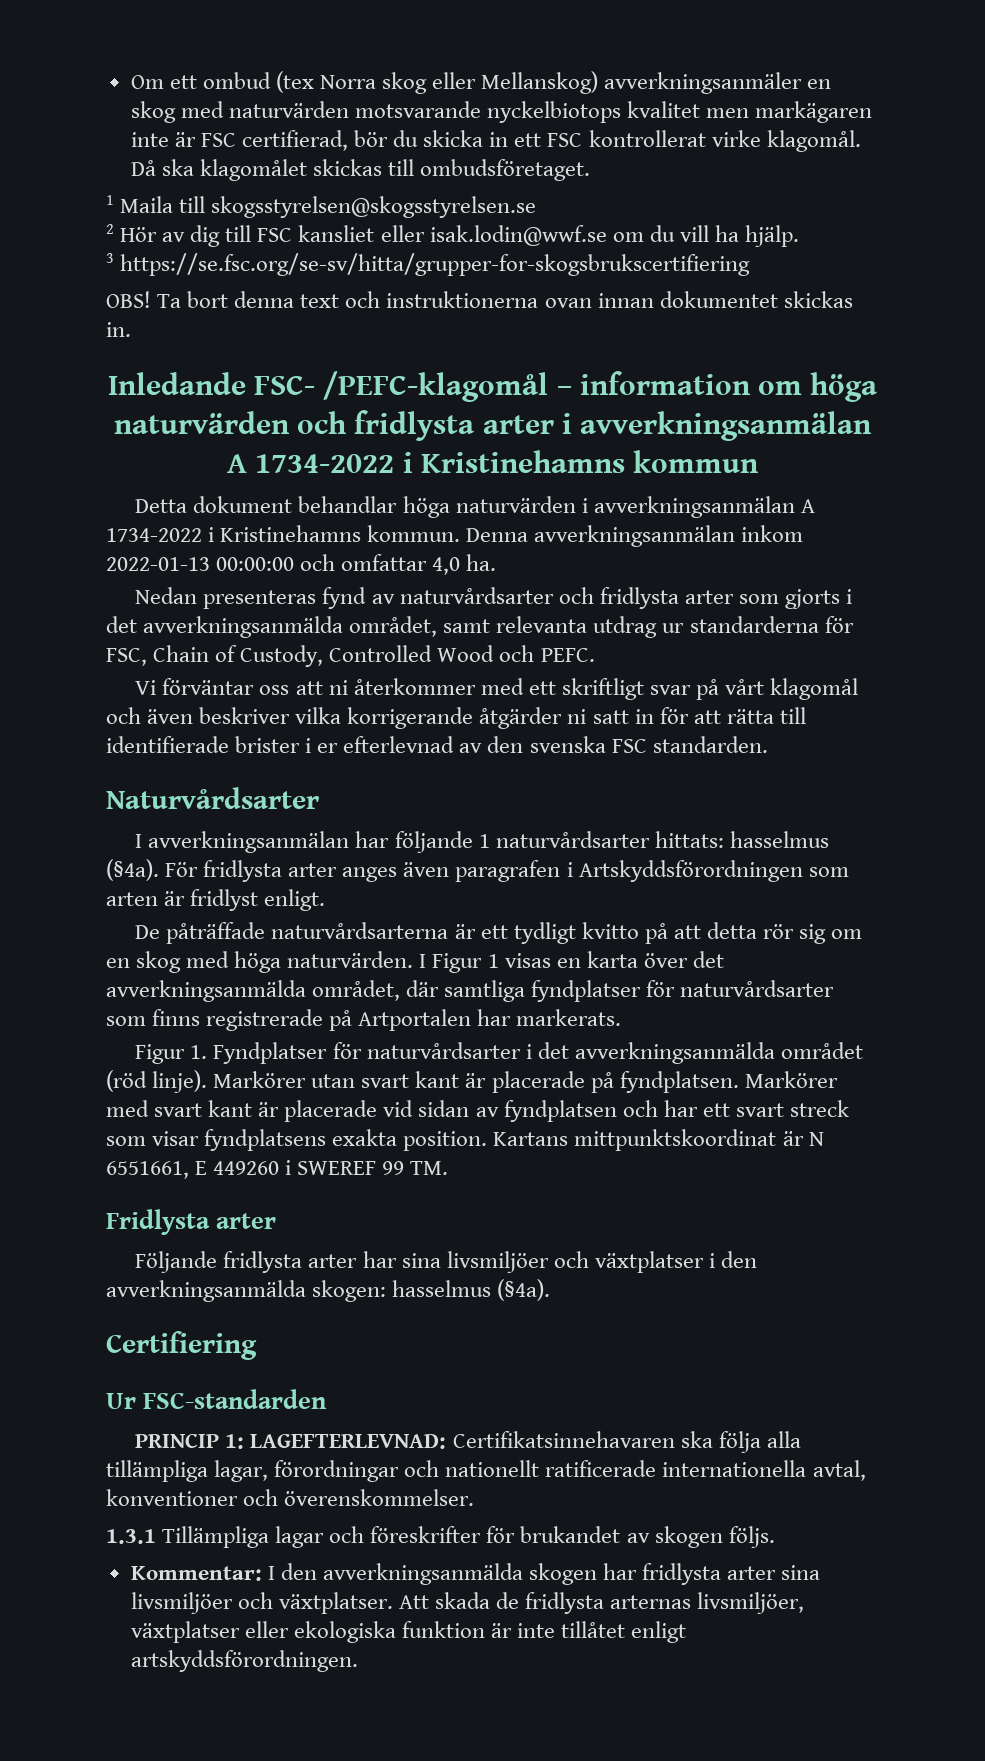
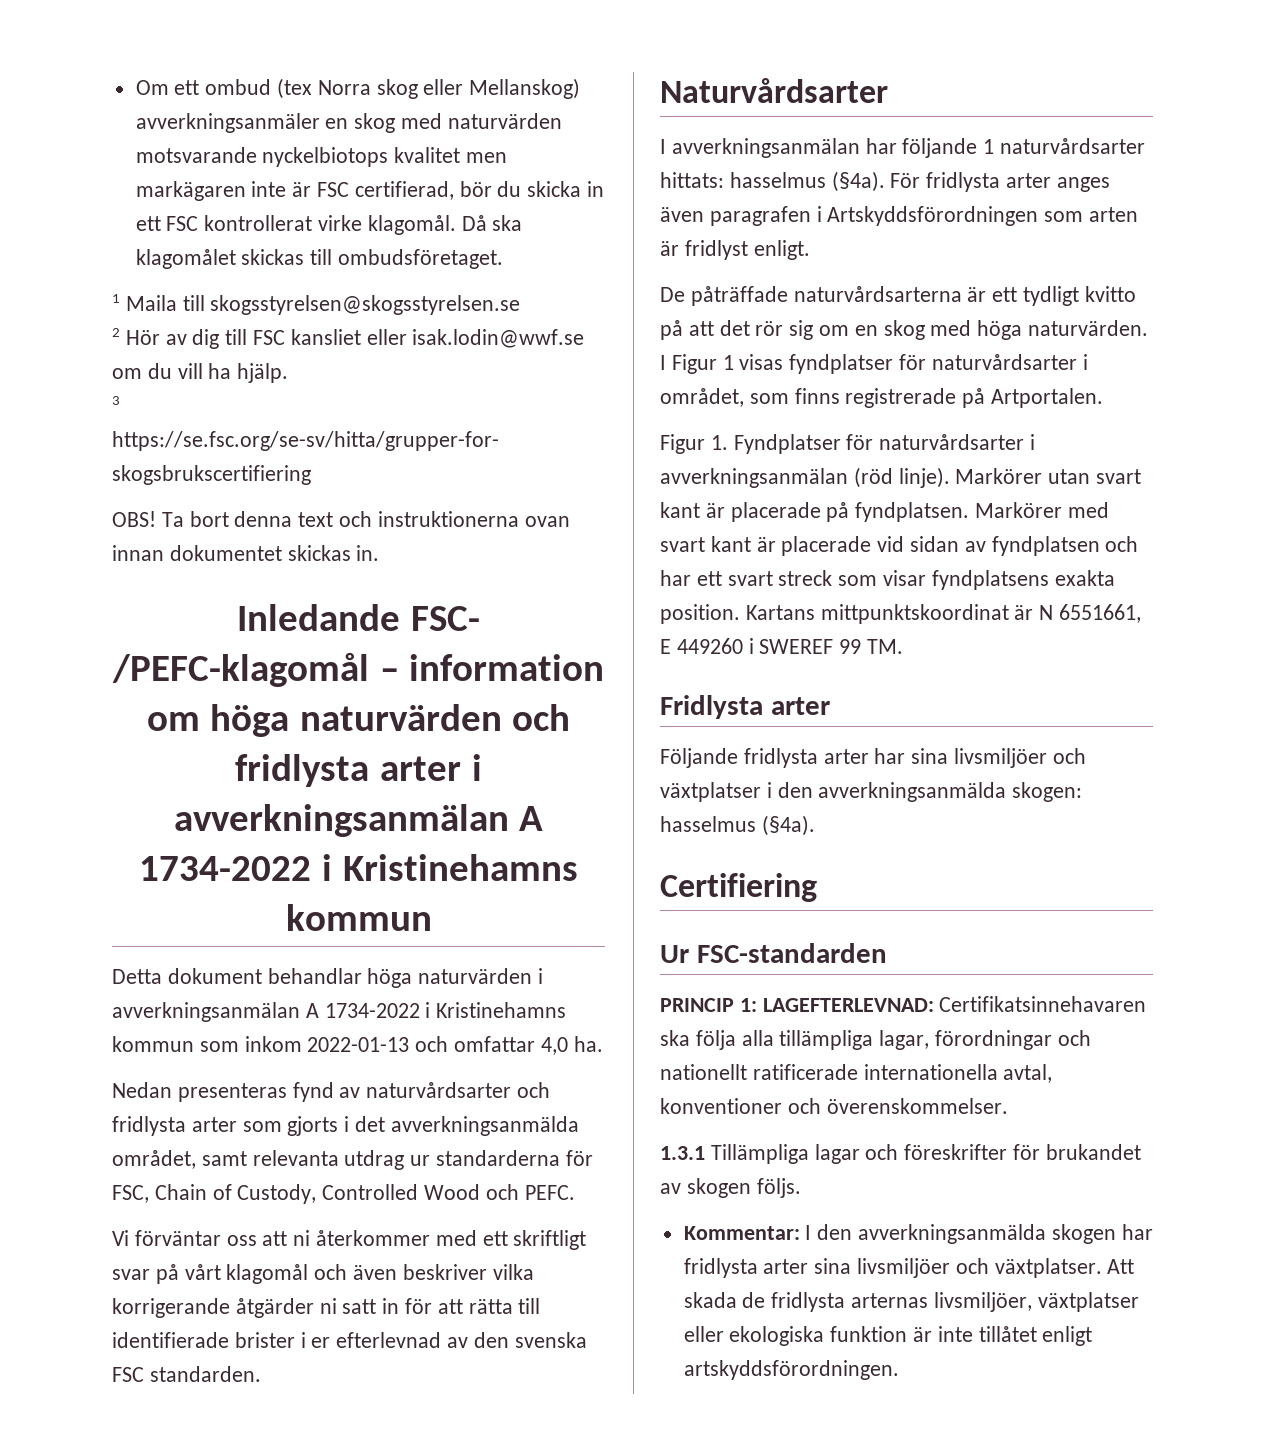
- Detta dokument behandlar höga naturvärden i avverkningsanmälan A 1734-2022 i Kristinehamns kommun. Denna avverkningsanmälan inkom 2022-01-13 00:00:00 och omfattar 4,0 ha.
+ Detta dokument behandlar höga naturvärden i avverkningsanmälan A 1734-2022 i Kristinehamns kommun som inkom 2022-01-13 och omfattar 4,0 ha.
- De påträffade naturvårdsarterna är ett tydligt kvitto på att detta rör sig om en skog med höga naturvärden.
+ De påträffade naturvårdsarterna är ett tydligt kvitto på att det rör sig om en skog med höga naturvärden.
- I Figur 1 visas en karta över det avverkningsanmälda området, där samtliga fyndplatser för naturvårdsarter som finns registrerade på Artportalen har markerats.
+ I Figur 1 visas fyndplatser för naturvårdsarter i området, som finns registrerade på Artportalen.
- Figur 1. Fyndplatser för naturvårdsarter i det avverkningsanmälda området (röd linje).
+ Figur 1. Fyndplatser för naturvårdsarter i avverkningsanmälan (röd linje).

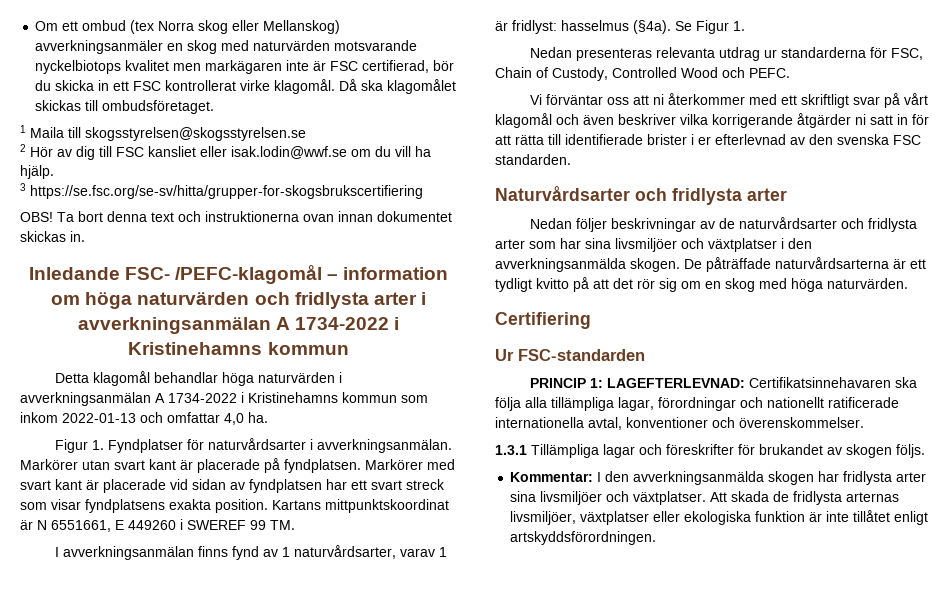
- Detta dokument behandlar höga naturvärden i avverkningsanmälan A 1734-2022 i Kristinehamns kommun som inkom 2022-01-13 och omfattar 4,0 ha.
+ Detta klagomål behandlar höga naturvärden i avverkningsanmälan A 1734-2022 i Kristinehamns kommun som inkom 2022-01-13 och omfattar 4,0 ha.
- Nedan presenteras fynd av naturvårdsarter och fridlysta arter som gjorts i det avverkningsanmälda området, samt relevanta utdrag ur standarderna för FSC, Chain of Custody, Controlled Wood och PEFC.
+ Figur 1. Fyndplatser för naturvårdsarter i avverkningsanmälan. Markörer utan svart kant är placerade på fyndplatsen. Markörer med svart kant är placerade vid sidan av fyndplatsen har ett svart streck som visar fyndplatsens exakta position. Kartans mittpunktskoordinat är N 6551661, E 449260 i SWEREF 99 TM.
+ I avverkningsanmälan finns fynd av 1 naturvårdsarter, varav 1 är fridlyst: hasselmus (§4a). Se Figur 1.
+ Nedan presenteras relevanta utdrag ur standarderna för FSC, Chain of Custody, Controlled Wood och PEFC.
- Naturvårdsarter
- I avverkningsanmälan har följande 1 naturvårdsarter hittats: hasselmus (§4a). För fridlysta arter anges även paragrafen i Artskyddsförordningen som arten är fridlyst enligt.
- De påträffade naturvårdsarterna är ett tydligt kvitto på att det rör sig om en skog med höga naturvärden. I Figur 1 visas fyndplatser för naturvårdsarter i området, som finns registrerade på Artportalen.
- Figur 1. Fyndplatser för naturvårdsarter i avverkningsanmälan (röd linje). Markörer utan svart kant är placerade på fyndplatsen. Markörer med svart kant är placerade vid sidan av fyndplatsen och har ett svart streck som visar fyndplatsens exakta position. Kartans mittpunktskoordinat är N 6551661, E 449260 i SWEREF 99 TM.
- Fridlysta arter
- Följande fridlysta arter har sina livsmiljöer och växtplatser i den avverkningsanmälda skogen: hasselmus (§4a).
+ Naturvårdsarter och fridlysta arter
+ Nedan följer beskrivningar av de naturvårdsarter och fridlysta arter som har sina livsmiljöer och växtplatser i den avverkningsanmälda skogen. De påträffade naturvårdsarterna är ett tydligt kvitto på att det rör sig om en skog med höga naturvärden.

